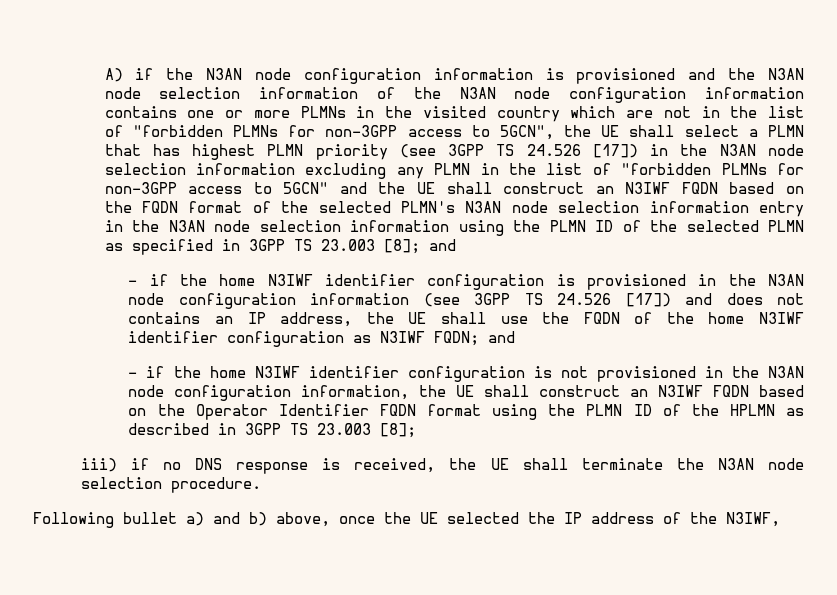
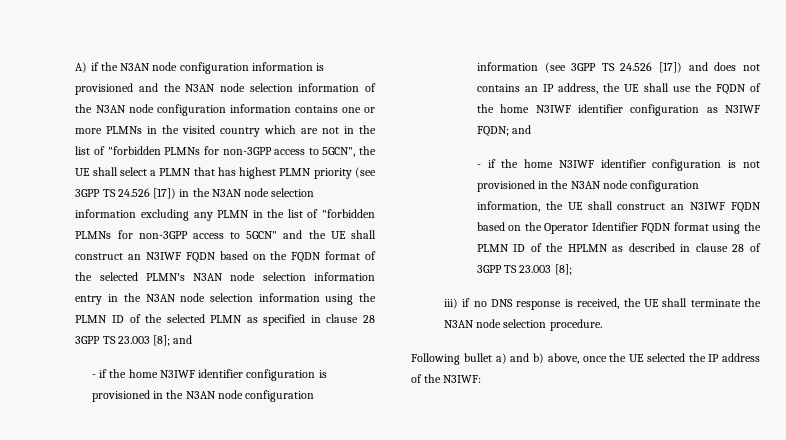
- A) if the N3AN node configuration information is provisioned and the N3AN node selection information of the N3AN node configuration information contains one or more PLMNs in the visited country which are not in the list of "forbidden PLMNs for non-3GPP access to 5GCN", the UE shall select a PLMN that has highest PLMN priority (see 3GPP TS 24.526 [17]) in the N3AN node selection information excluding any PLMN in the list of "forbidden PLMNs for non-3GPP access to 5GCN" and the UE shall construct an N3IWF FQDN based on the FQDN format of the selected PLMN's N3AN node selection information entry in the N3AN node selection information using the PLMN ID of the selected PLMN as specified in 3GPP TS 23.003 [8];
+ A) if the N3AN node configuration information is provisioned and the N3AN node selection information of the N3AN node configuration information contains one or more PLMNs in the visited country which are not in the list of "forbidden PLMNs for non-3GPP access to 5GCN", the UE shall select a PLMN that has highest PLMN priority (see 3GPP TS 24.526 [17]) in the N3AN node selection information excluding any PLMN in the list of "forbidden PLMNs for non-3GPP access to 5GCN" and the UE shall construct an N3IWF FQDN based on the FQDN format of the selected PLMN's N3AN node selection information entry in the N3AN node selection information using the PLMN ID of the selected PLMN as specified in clause 28 3GPP TS 23.003 [8];
- - if the home N3IWF identifier configuration is not provisioned in the N3AN node configuration information, the UE shall construct an N3IWF FQDN based on the Operator Identifier FQDN format using the PLMN ID of the HPLMN as described in 3GPP TS 23.003 [8];
+ - if the home N3IWF identifier configuration is not provisioned in the N3AN node configuration information, the UE shall construct an N3IWF FQDN based on the Operator Identifier FQDN format using the PLMN ID of the HPLMN as described in clause 28 of 3GPP TS 23.003 [8];
- Following bullet a) and b) above, once the UE selected the IP address of the N3IWF,
+ Following bullet a) and b) above, once the UE selected the IP address of the N3IWF:

